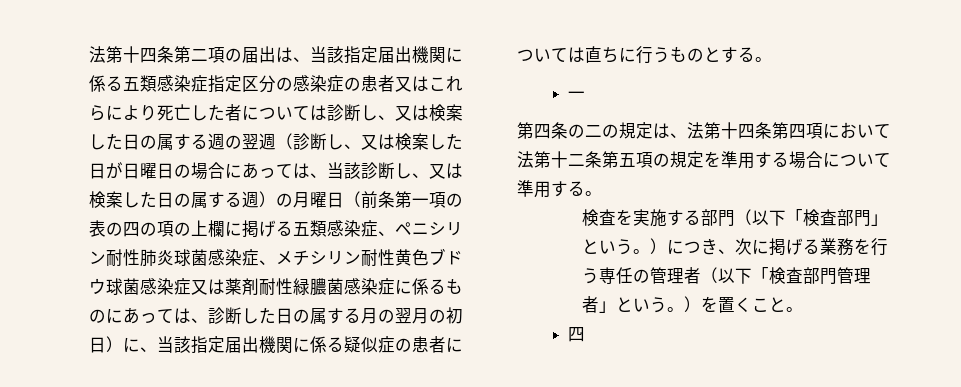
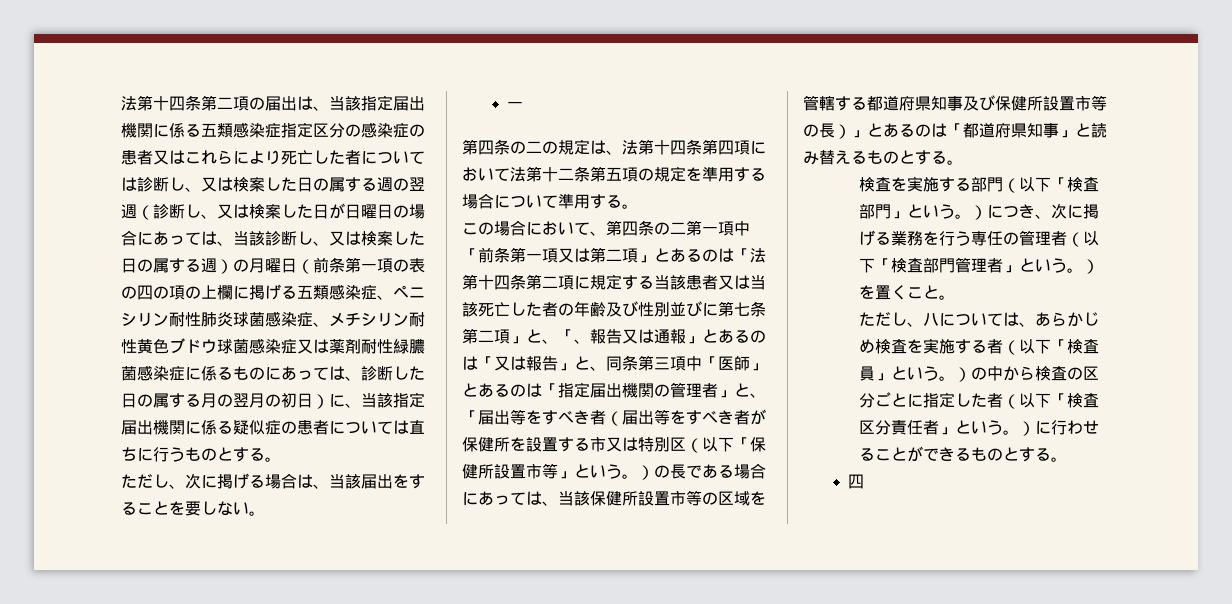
+ ただし、次に掲げる場合は、当該届出をすることを要しない。
+ この場合において、第四条の二第一項中「前条第一項又は第二項」とあるのは「法第十四条第二項に規定する当該患者又は当該死亡した者の年齢及び性別並びに第七条第二項」と、「、報告又は通報」とあるのは「又は報告」と、同条第三項中「医師」とあるのは「指定届出機関の管理者」と、「届出等をすべき者（届出等をすべき者が保健所を設置する市又は特別区（以下「保健所設置市等」という。）の長である場合にあっては、当該保健所設置市等の区域を管轄する都道府県知事及び保健所設置市等の長）」とあるのは「都道府県知事」と読み替えるものとする。
+ ただし、ハについては、あらかじめ検査を実施する者（以下「検査員」という。）の中から検査の区分ごとに指定した者（以下「検査区分責任者」という。）に行わせることができるものとする。

